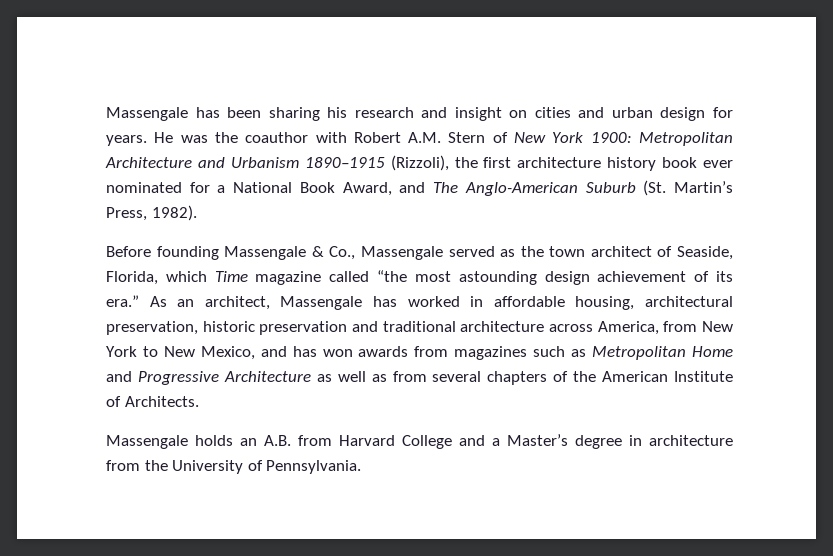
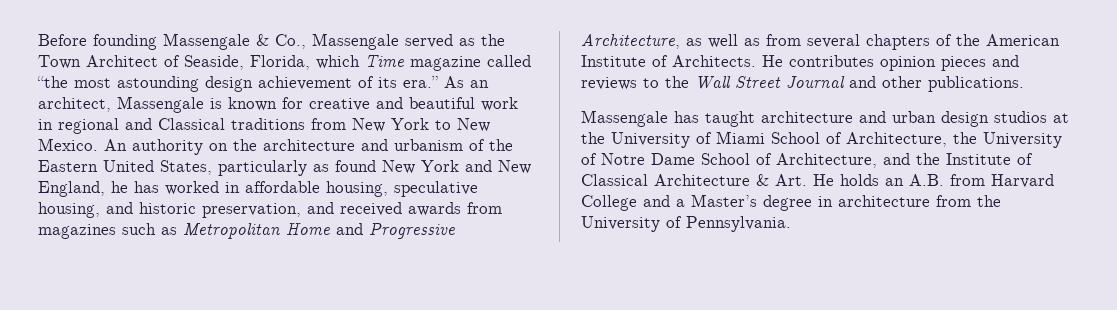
- Massengale has been sharing his research and insight on cities and urban design for years. He was the coauthor with Robert A.M. Stern of New York 1900: Metropolitan Architecture and Urbanism 1890–1915 (Rizzoli), the first architecture history book ever nominated for a National Book Award, and The Anglo-American Suburb (St. Martin’s Press, 1982).
- Before founding Massengale & Co., Massengale served as the town architect of Seaside, Florida, which Time magazine called “the most astounding design achievement of its era.”
+ Before founding Massengale & Co., Massengale served as the Town Architect of Seaside, Florida, which Time magazine called “the most astounding design achievement of its era.”
- As an architect, Massengale has worked in affordable housing, architectural preservation, historic preservation and traditional architecture across America, from New York to New Mexico, and has won awards from magazines such as Metropolitan Home and Progressive Architecture as well as from several chapters of the American Institute of Architects.
- Massengale holds an A.B. from Harvard College and a Master’s degree in architecture from the University of Pennsylvania.
+ As an architect, Massengale is known for creative and beautiful work in regional and Classical traditions from New York to New Mexico. An authority on the architecture and urbanism of the Eastern United States, particularly as found New York and New England, he has worked in affordable housing, speculative housing, and historic preservation, and received awards from magazines such as Metropolitan Home and Progressive Architecture, as well as from several chapters of the American Institute of Architects. He contributes opinion pieces and reviews to the Wall Street Journal and other publications.
+ Massengale has taught architecture and urban design studios at the University of Miami School of Architecture, the University of Notre Dame School of Architecture, and the Institute of Classical Architecture & Art. He holds an A.B. from Harvard College and a Master’s degree in architecture from the University of Pennsylvania.

